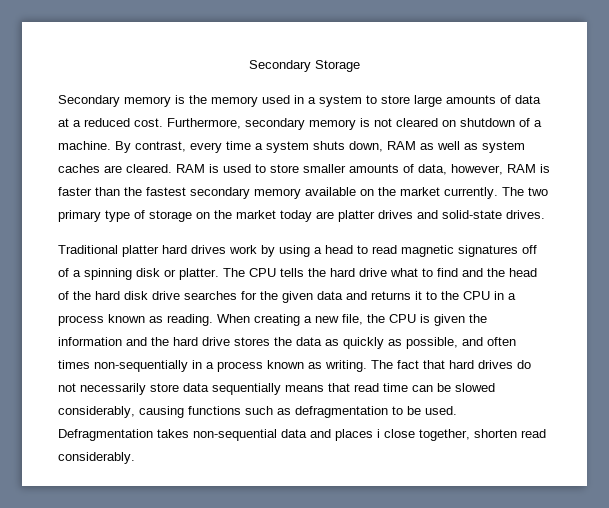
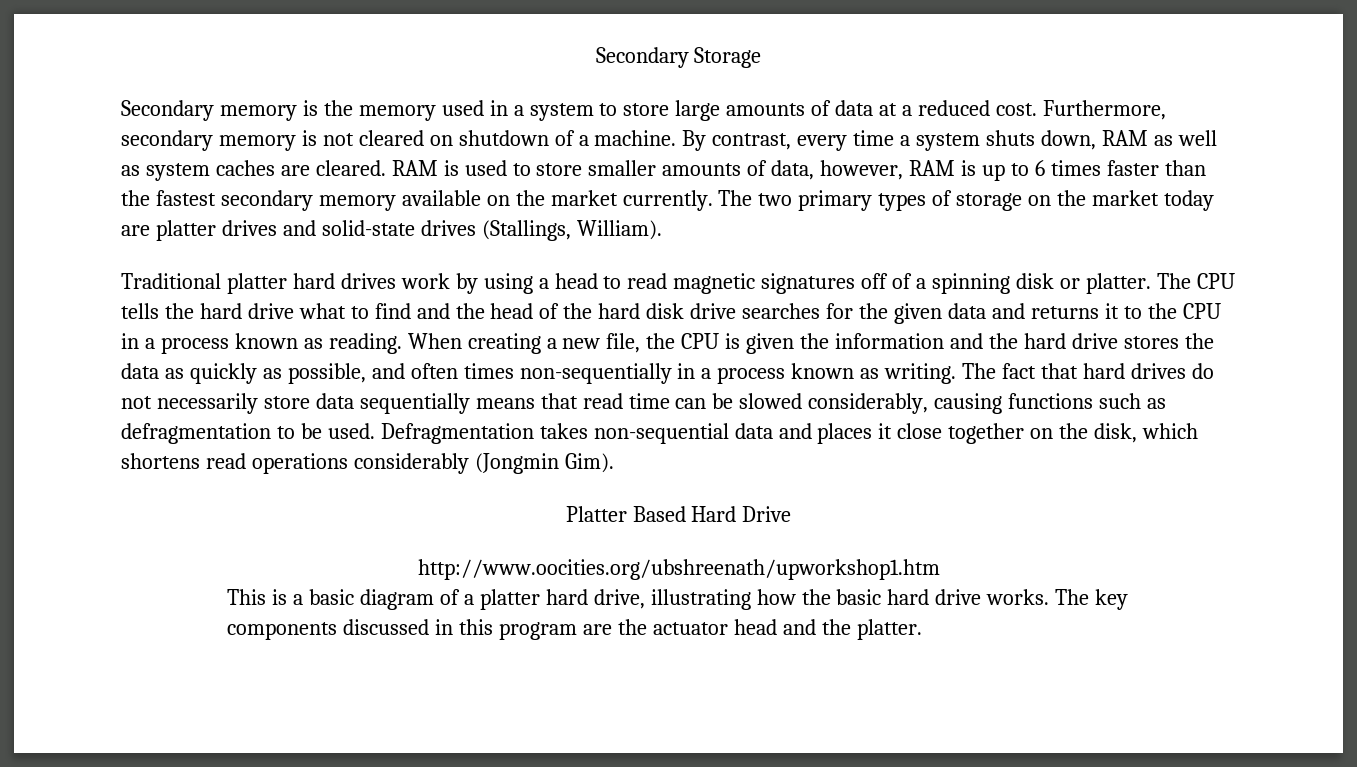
- RAM is used to store smaller amounts of data, however, RAM is faster than the fastest secondary memory available on the market currently.
+ RAM is used to store smaller amounts of data, however, RAM is up to 6 times faster than the fastest secondary memory available on the market currently.
- The two primary type of storage on the market today are platter drives and solid-state drives.
+ The two primary types of storage on the market today are platter drives and solid-state drives (Stallings, William).
- Defragmentation takes non-sequential data and places i close together, shorten read considerably.
+ Defragmentation takes non-sequential data and places it close together on the disk, which shortens read operations considerably (Jongmin Gim).
+ Platter Based Hard Drive
+ http://www.oocities.org/ubshreenath/upworkshop1.htm
+ This is a basic diagram of a platter hard drive, illustrating how the basic hard drive works. The key components discussed in this program are the actuator head and the platter.

